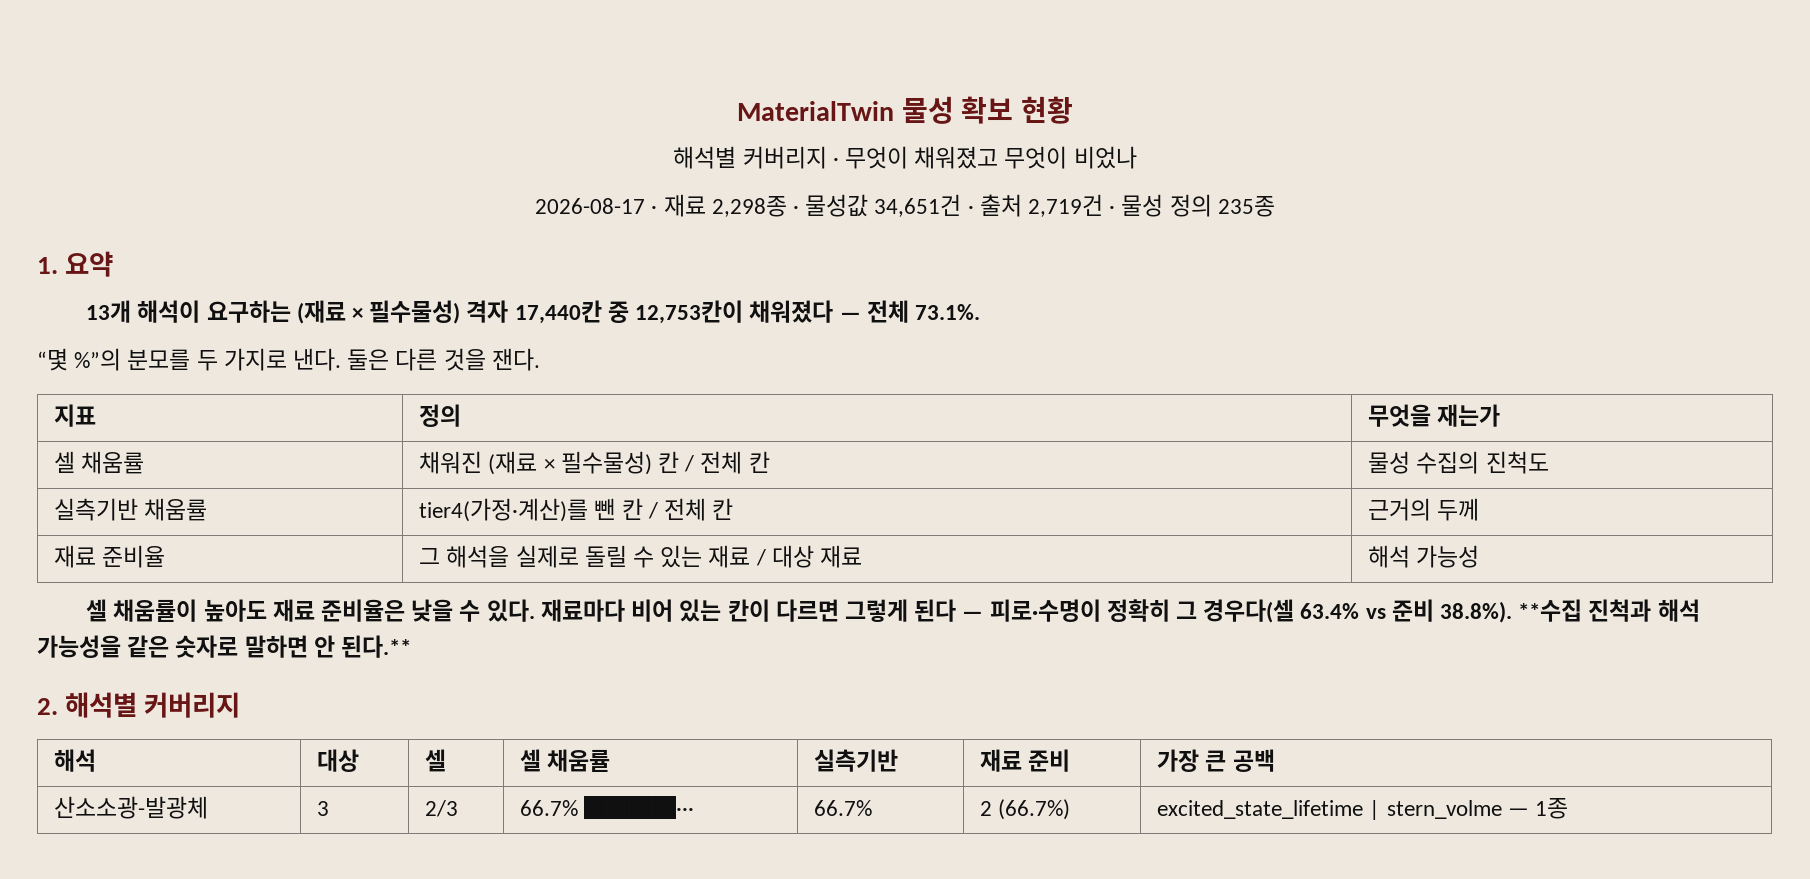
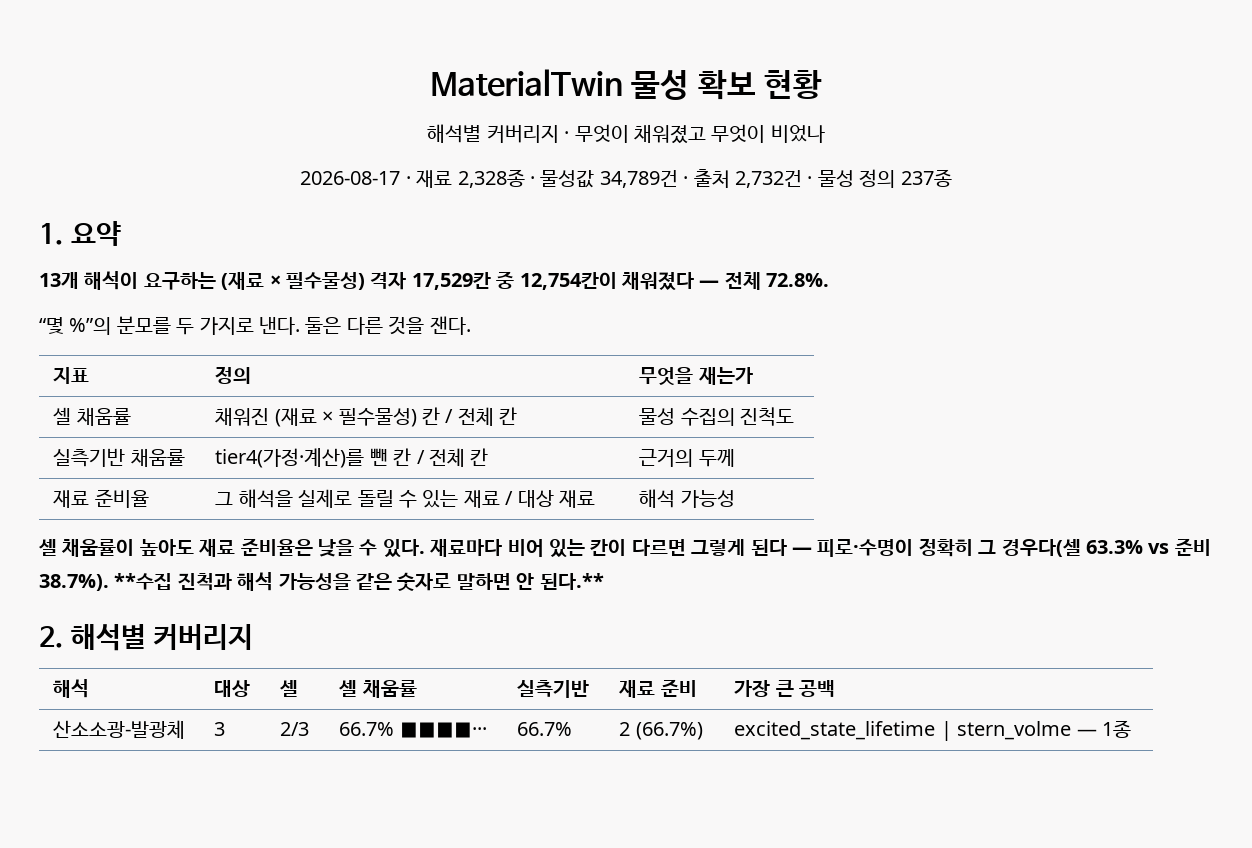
- 2026-08-17 · 재료 2,298종 · 물성값 34,651건 · 출처 2,719건 · 물성 정의 235종
+ 2026-08-17 · 재료 2,328종 · 물성값 34,789건 · 출처 2,732건 · 물성 정의 237종
- 13개 해석이 요구하는 (재료 × 필수물성) 격자 17,440칸 중 12,753칸이 채워졌다 — 전체 73.1%.
+ 13개 해석이 요구하는 (재료 × 필수물성) 격자 17,529칸 중 12,754칸이 채워졌다 — 전체 72.8%.
- 재료마다 비어 있는 칸이 다르면 그렇게 된다 — 피로·수명이 정확히 그 경우다(셀 63.4% vs 준비 38.8%). **수집 진척과 해석 가능성을 같은 숫자로 말하면 안 된다.**
+ 재료마다 비어 있는 칸이 다르면 그렇게 된다 — 피로·수명이 정확히 그 경우다(셀 63.3% vs 준비 38.7%). **수집 진척과 해석 가능성을 같은 숫자로 말하면 안 된다.**

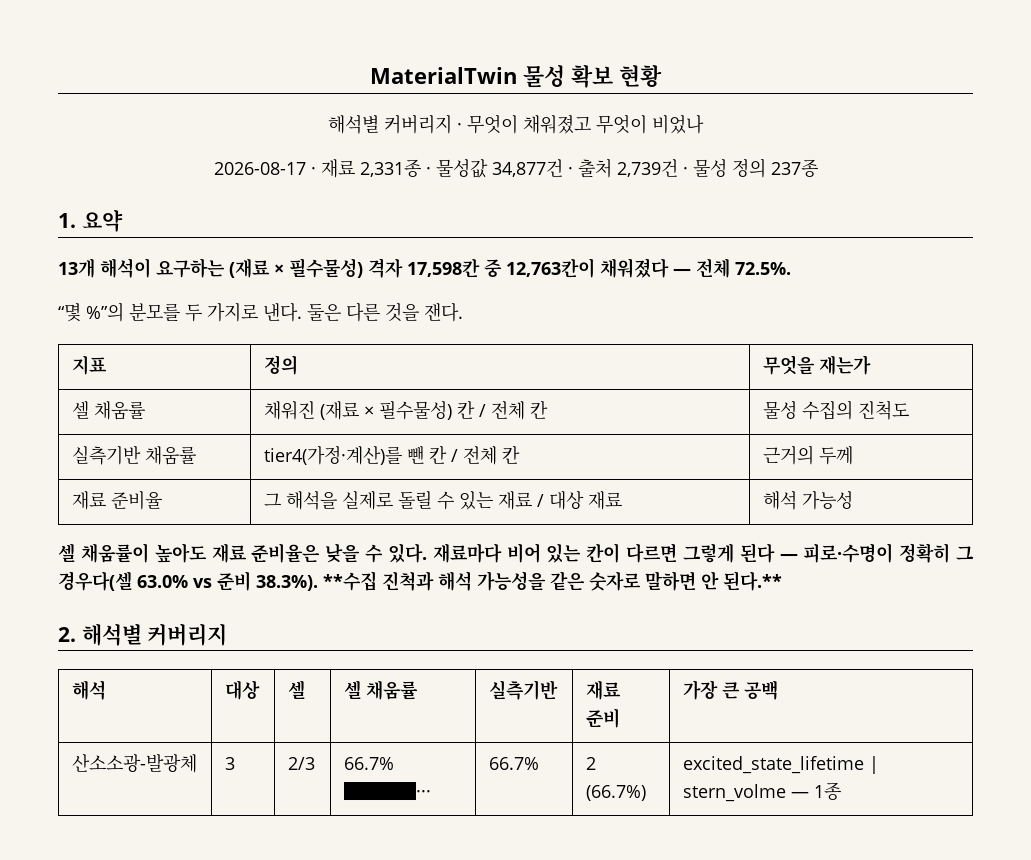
- 2026-08-17 · 재료 2,328종 · 물성값 34,789건 · 출처 2,732건 · 물성 정의 237종
+ 2026-08-17 · 재료 2,331종 · 물성값 34,877건 · 출처 2,739건 · 물성 정의 237종
- 13개 해석이 요구하는 (재료 × 필수물성) 격자 17,529칸 중 12,754칸이 채워졌다 — 전체 72.8%.
+ 13개 해석이 요구하는 (재료 × 필수물성) 격자 17,598칸 중 12,763칸이 채워졌다 — 전체 72.5%.
- 재료마다 비어 있는 칸이 다르면 그렇게 된다 — 피로·수명이 정확히 그 경우다(셀 63.3% vs 준비 38.7%). **수집 진척과 해석 가능성을 같은 숫자로 말하면 안 된다.**
+ 재료마다 비어 있는 칸이 다르면 그렇게 된다 — 피로·수명이 정확히 그 경우다(셀 63.0% vs 준비 38.3%). **수집 진척과 해석 가능성을 같은 숫자로 말하면 안 된다.**

